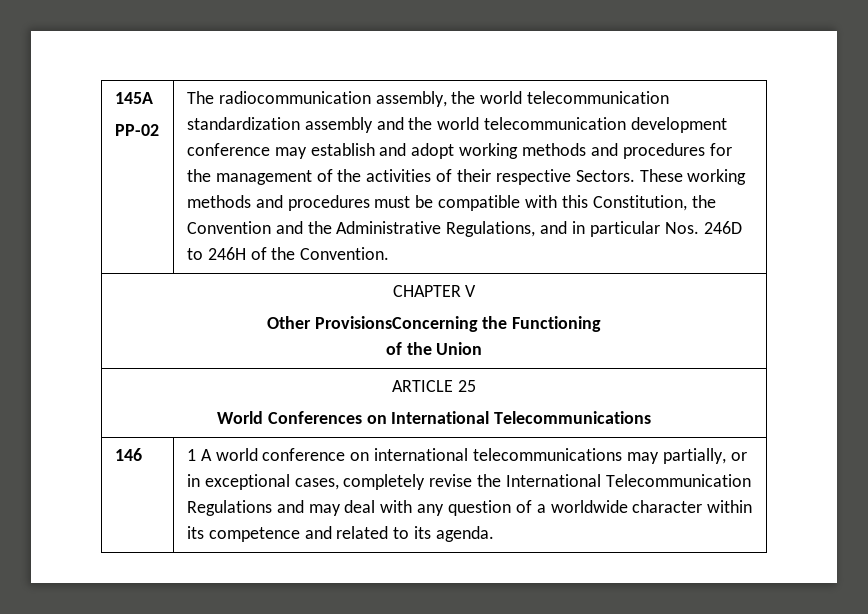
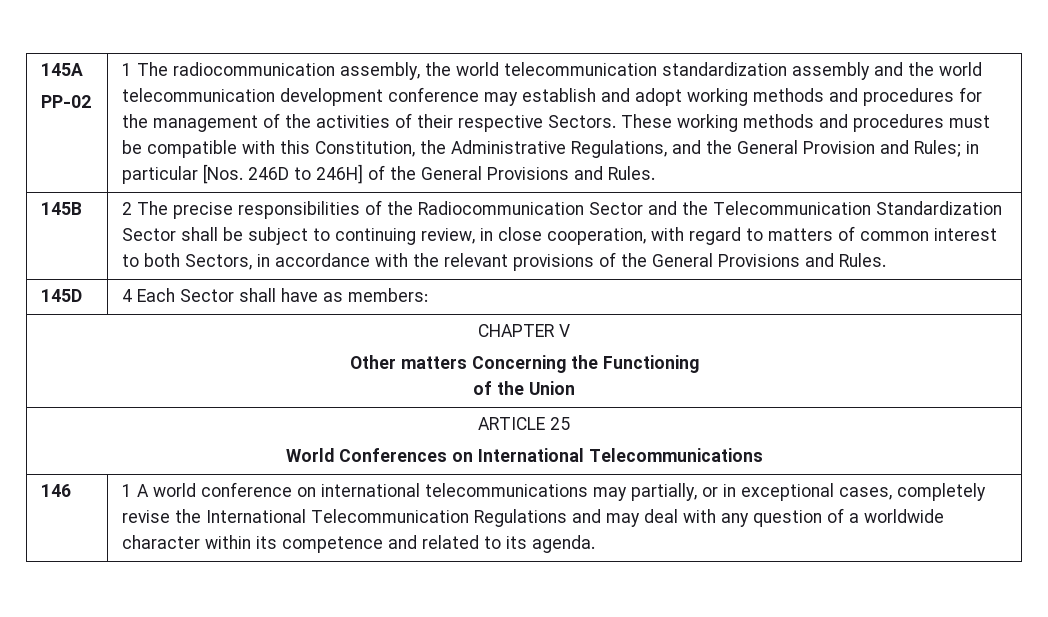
- The radiocommunication assembly, the world telecommunication standardization assembly and the world telecommunication development conference may establish and adopt working methods and procedures for the management of the activities of their respective Sectors.
+ 1 The radiocommunication assembly, the world telecommunication standardization assembly and the world telecommunication development conference may establish and adopt working methods and procedures for the management of the activities of their respective Sectors.
- These working methods and procedures must be compatible with this Constitution, the Convention and the Administrative Regulations, and in particular Nos. 246D to 246H of the Convention.
+ These working methods and procedures must be compatible with this Constitution, the Administrative Regulations, and the General Provision and Rules; in particular [Nos. 246D to 246H] of the General Provisions and Rules.
+ 145B | 2 The precise responsibilities of the Radiocommunication Sector and the Telecommunication Standardization Sector shall be subject to continuing review, in close cooperation, with regard to matters of common interest to both Sectors, in accordance with the relevant provisions of the General Provisions and Rules.
+ 145D | 4 Each Sector shall have as members:
  CHAPTER V
- Other ProvisionsConcerning the Functioning
+ Other matters Concerning the Functioning

